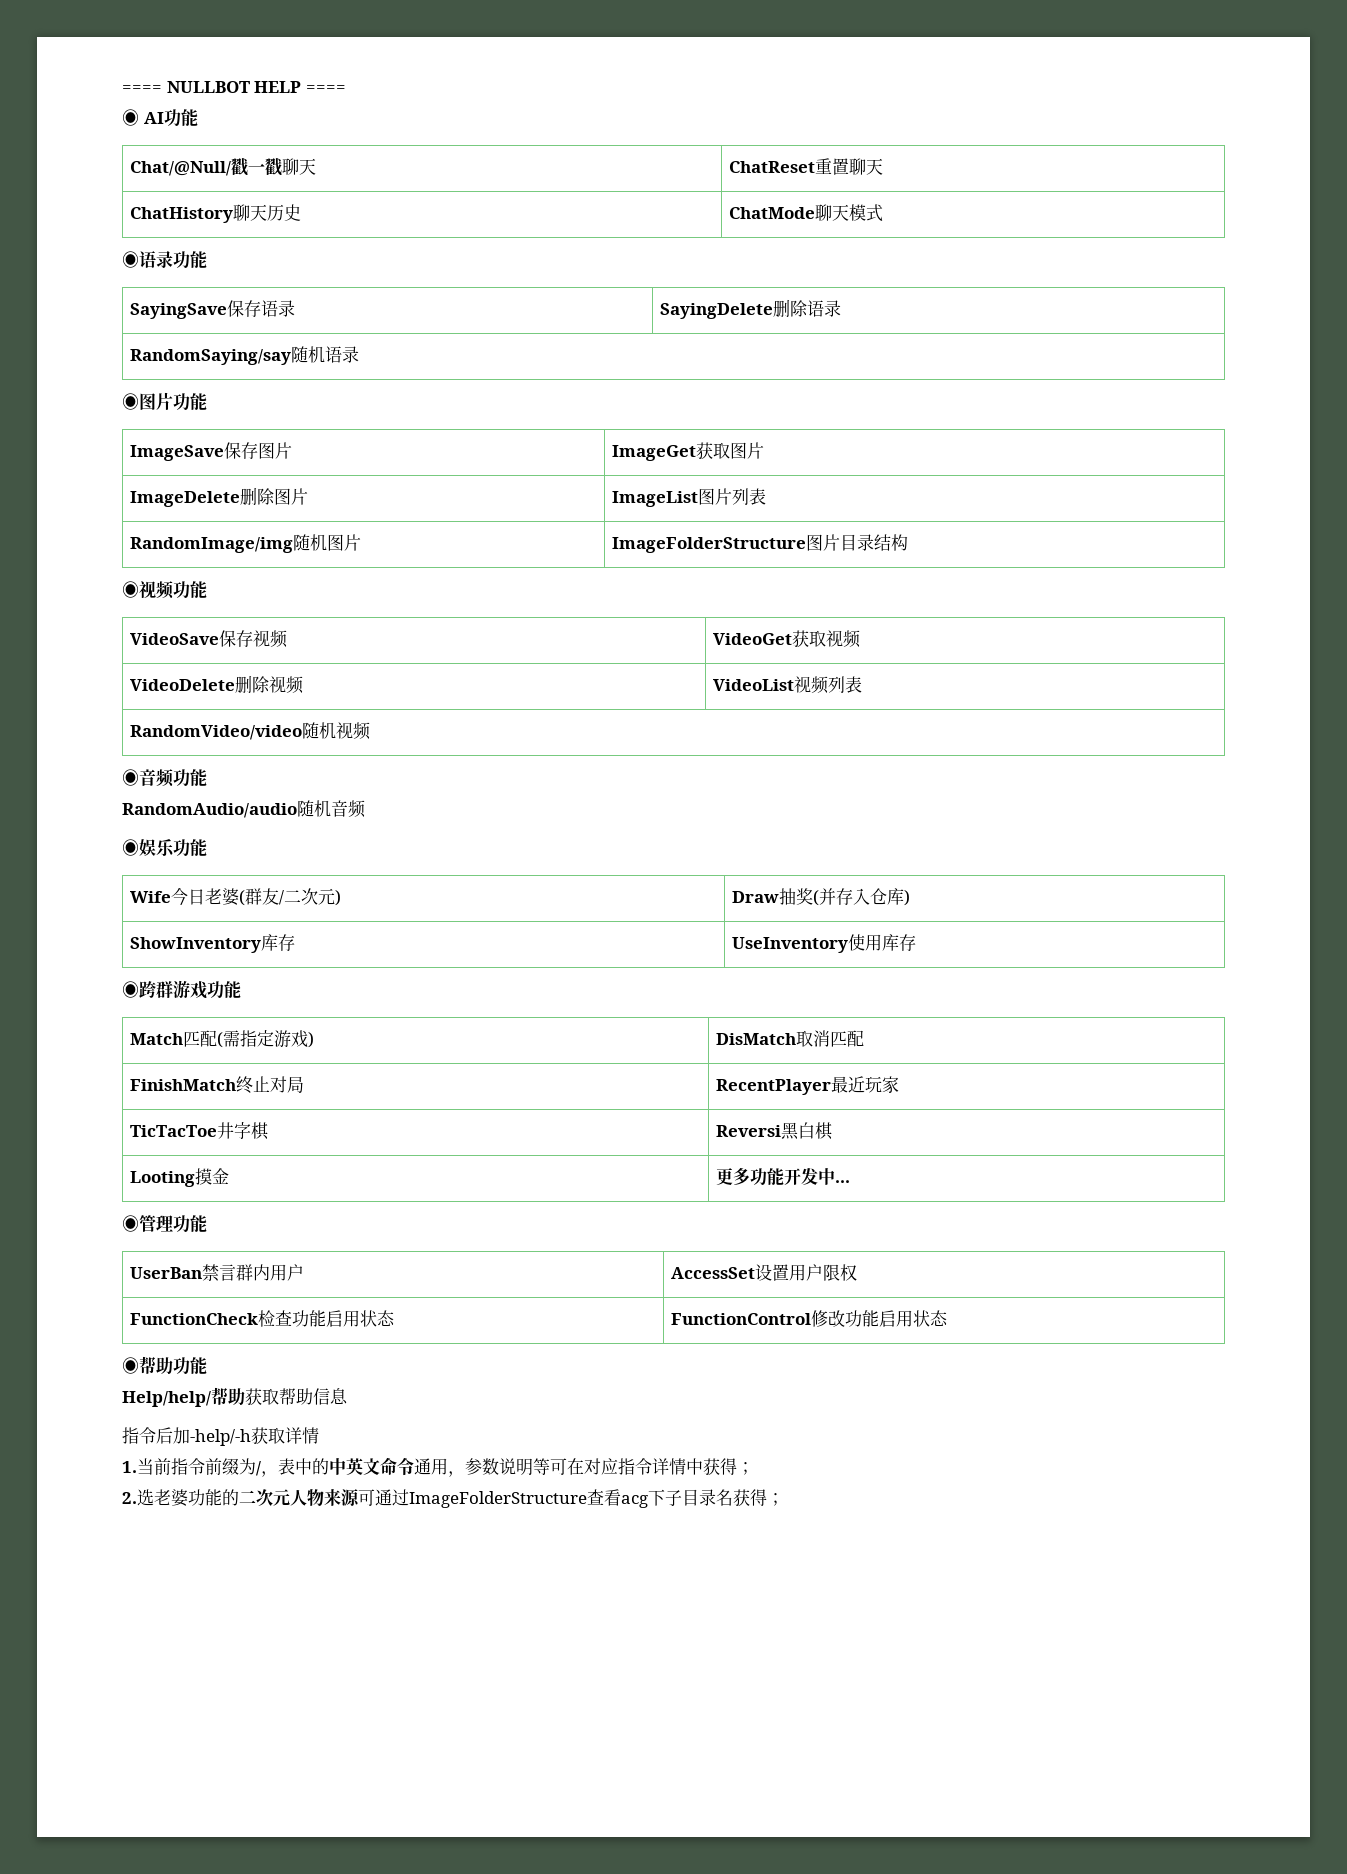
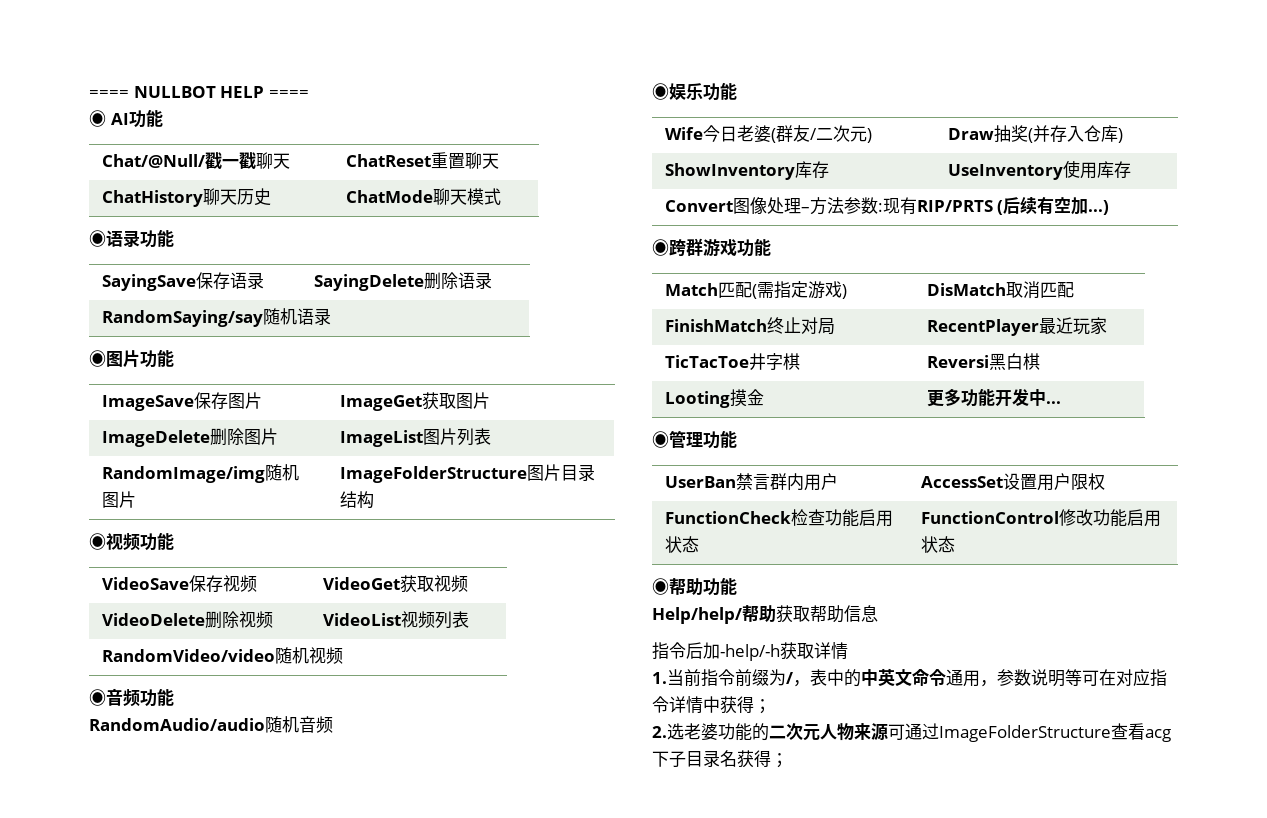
+ Convert图像处理–方法参数:现有RIP/PRTS (后续有空加...)

